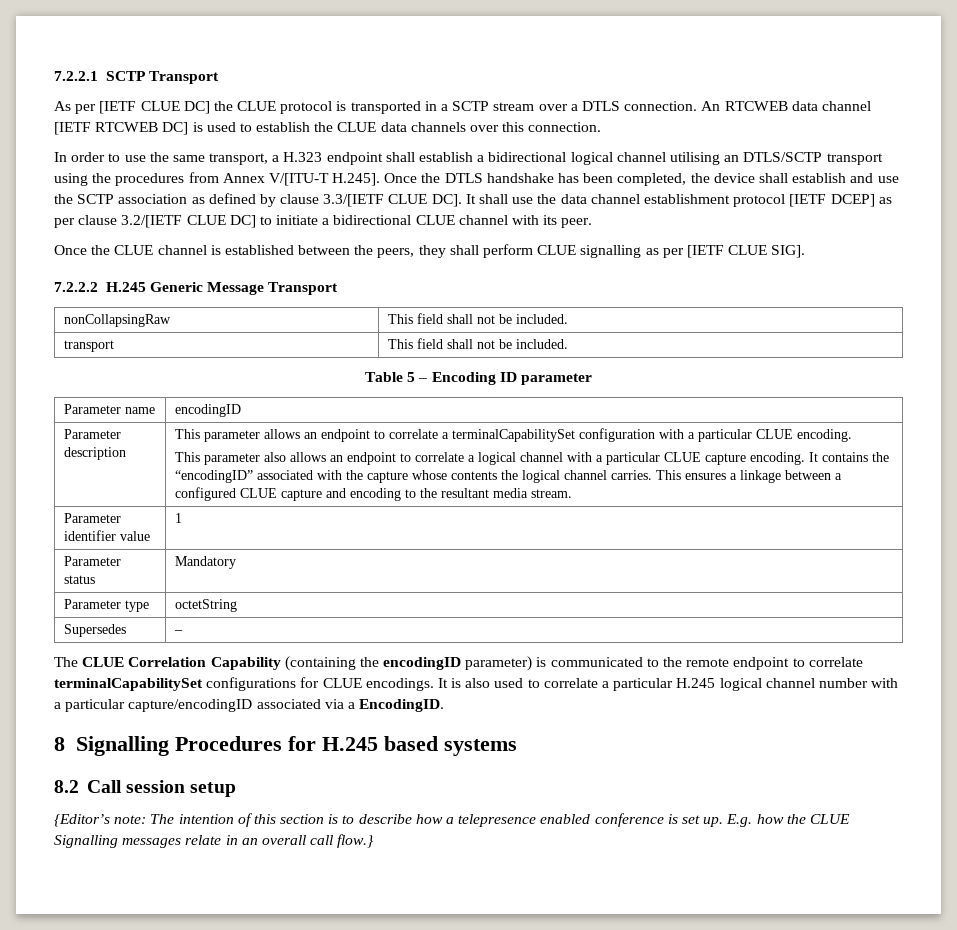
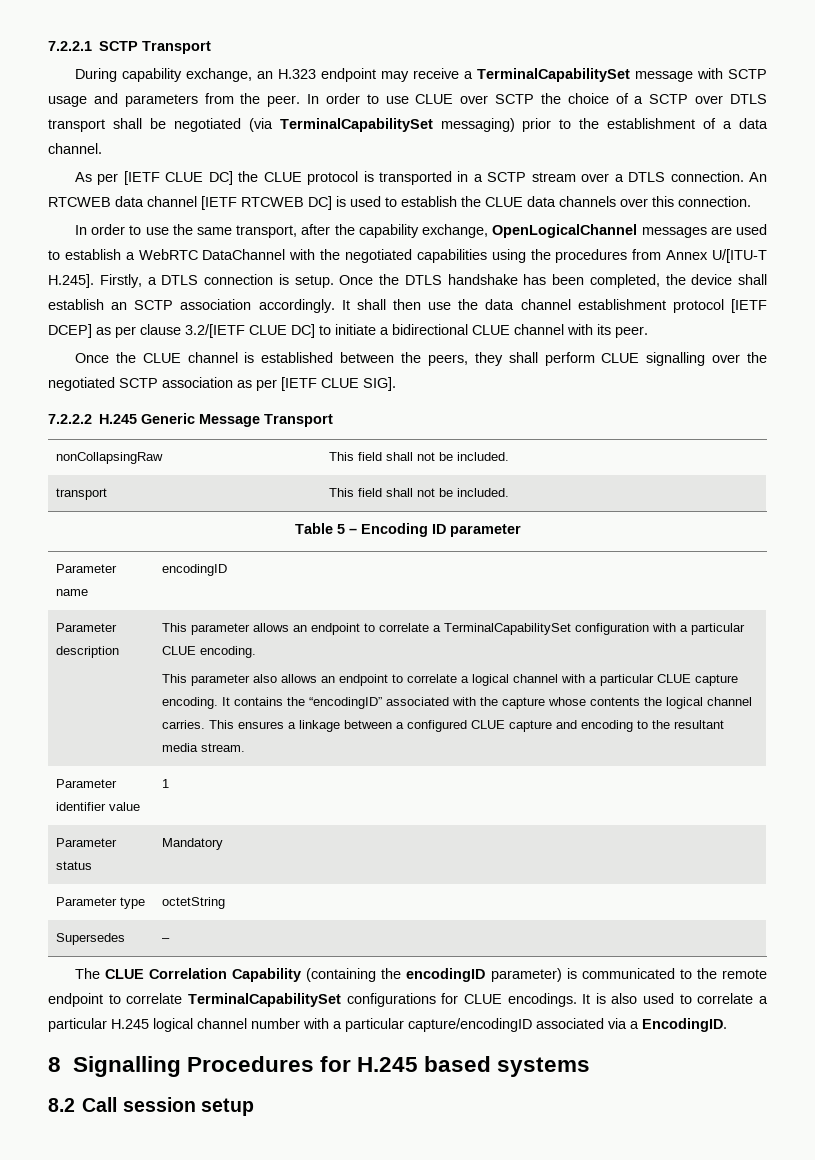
+ During capability exchange, an H.323 endpoint may receive a TerminalCapabilitySet message with SCTP usage and parameters from the peer. In order to use CLUE over SCTP the choice of a SCTP over DTLS transport shall be negotiated (via TerminalCapabilitySet messaging) prior to the establishment of a data channel.
- In order to use the same transport, a H.323 endpoint shall establish a bidirectional logical channel utilising an DTLS/SCTP transport using the procedures from Annex V/[ITU-T H.245]. Once the DTLS handshake has been completed, the device shall establish and use the SCTP association as defined by clause 3.3/[IETF CLUE DC]. It shall use the data channel establishment protocol [IETF DCEP] as per clause 3.2/[IETF CLUE DC] to initiate a bidirectional CLUE channel with its peer.
+ In order to use the same transport, after the capability exchange, OpenLogicalChannel messages are used to establish a WebRTC DataChannel with the negotiated capabilities using the procedures from Annex U/[ITU-T H.245]. Firstly, a DTLS connection is setup. Once the DTLS handshake has been completed, the device shall establish an SCTP association accordingly. It shall then use the data channel establishment protocol [IETF DCEP] as per clause 3.2/[IETF CLUE DC] to initiate a bidirectional CLUE channel with its peer.
- Once the CLUE channel is established between the peers, they shall perform CLUE signalling as per [IETF CLUE SIG].
+ Once the CLUE channel is established between the peers, they shall perform CLUE signalling over the negotiated SCTP association as per [IETF CLUE SIG].
- This parameter allows an endpoint to correlate a terminalCapabilitySet configuration with a particular CLUE encoding.
+ This parameter allows an endpoint to correlate a TerminalCapabilitySet configuration with a particular CLUE encoding.
- The CLUE Correlation Capability (containing the encodingID parameter) is communicated to the remote endpoint to correlate terminalCapabilitySet configurations for CLUE encodings.
+ The CLUE Correlation Capability (containing the encodingID parameter) is communicated to the remote endpoint to correlate TerminalCapabilitySet configurations for CLUE encodings.
- {Editor’s note: The intention of this section is to describe how a telepresence enabled conference is set up. E.g. how the CLUE Signalling messages relate in an overall call flow.}

